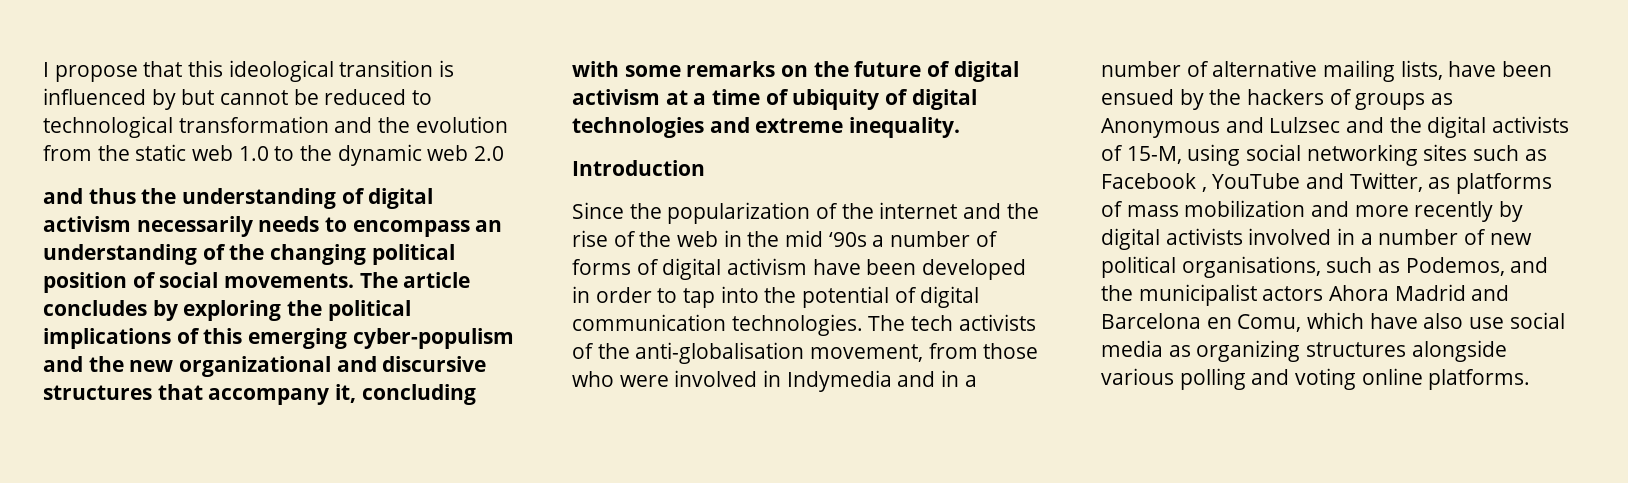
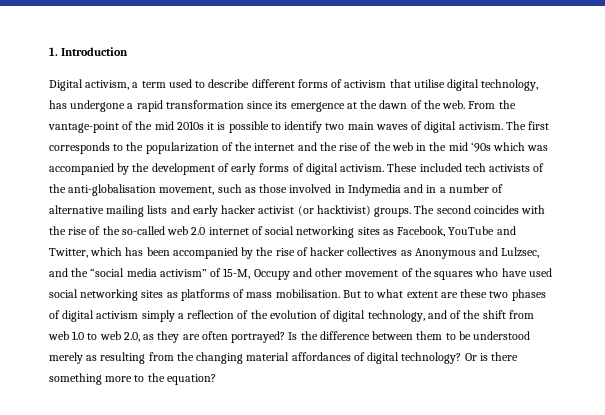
- I propose that this ideological transition is influenced by but cannot be reduced to technological transformation and the evolution from the static web 1.0 to the dynamic web 2.0
- and thus the understanding of digital activism necessarily needs to encompass an understanding of the changing political position of social movements. The article concludes by exploring the political implications of this emerging cyber-populism and the new organizational and discursive structures that accompany it, concluding with some remarks on the future of digital activism at a time of ubiquity of digital technologies and extreme inequality.
- Introduction
- Since the popularization of the internet and the rise of the web in the mid ‘90s a number of forms of digital activism have been developed in order to tap into the potential of digital communication technologies. The tech activists of the anti-globalisation movement, from those who were involved in Indymedia and in a number of alternative mailing lists, have been ensued by the hackers of groups as Anonymous and Lulzsec and the digital activists of 15-M, using social networking sites such as Facebook , YouTube and Twitter, as platforms of mass mobilization and more recently by digital activists involved in a number of new political organisations, such as Podemos, and the municipalist actors Ahora Madrid and Barcelona en Comu, which have also use social media as organizing structures alongside various polling and voting online platforms.
+ 1. Introduction
+ Digital activism, a term used to describe different forms of activism that utilise digital technology, has undergone a rapid transformation since its emergence at the dawn of the web. From the vantage-point of the mid 2010s it is possible to identify two main waves of digital activism. The first corresponds to the popularization of the internet and the rise of the web in the mid ‘90s which was accompanied by the development of early forms of digital activism. These included tech activists of the anti-globalisation movement, such as those involved in Indymedia and in a number of alternative mailing lists and early hacker activist (or hacktivist) groups. The second coincides with the rise of the so-called web 2.0 internet of social networking sites as Facebook, YouTube and Twitter, which has been accompanied by the rise of hacker collectives as Anonymous and Lulzsec, and the “social media activism” of 15-M, Occupy and other movement of the squares who have used social networking sites as platforms of mass mobilisation. But to what extent are these two phases of digital activism simply a reflection of the evolution of digital technology, and of the shift from web 1.0 to web 2.0, as they are often portrayed? Is the difference between them to be understood merely as resulting from the changing material affordances of digital technology? Or is there something more to the equation?

